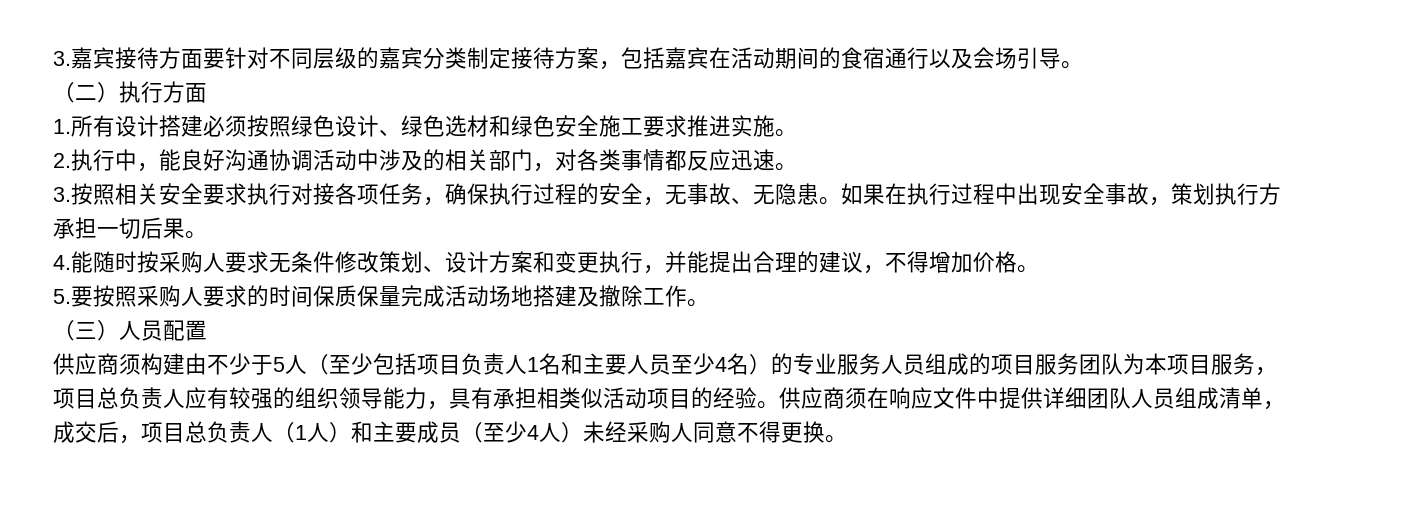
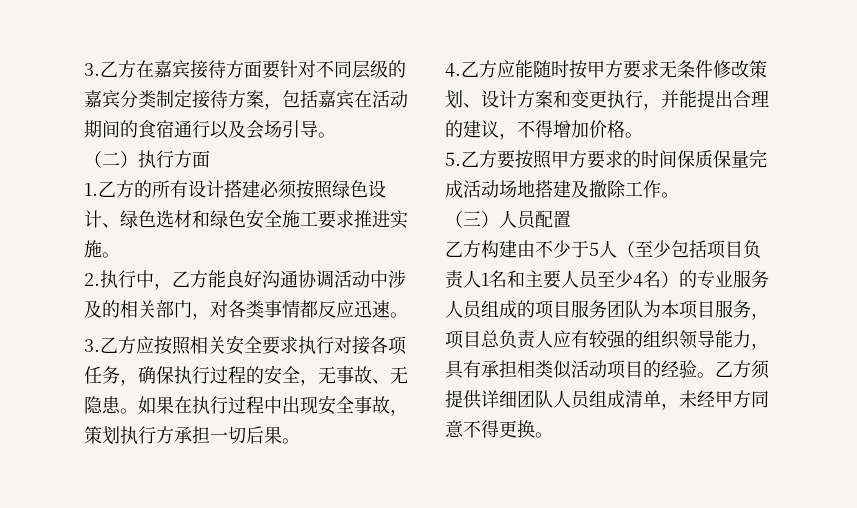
- 3.嘉宾接待方面要针对不同层级的嘉宾分类制定接待方案，包括嘉宾在活动期间的食宿通行以及会场引导。
+ 3.乙方在嘉宾接待方面要针对不同层级的嘉宾分类制定接待方案，包括嘉宾在活动期间的食宿通行以及会场引导。
- 1.所有设计搭建必须按照绿色设计、绿色选材和绿色安全施工要求推进实施。
+ 1.乙方的所有设计搭建必须按照绿色设计、绿色选材和绿色安全施工要求推进实施。
- 2.执行中，能良好沟通协调活动中涉及的相关部门，对各类事情都反应迅速。
+ 2.执行中，乙方能良好沟通协调活动中涉及的相关部门，对各类事情都反应迅速。
- 3.按照相关安全要求执行对接各项任务，确保执行过程的安全，无事故、无隐患。
+ 3.乙方应按照相关安全要求执行对接各项任务，确保执行过程的安全，无事故、无隐患。
- 4.能随时按采购人要求无条件修改策划、设计方案和变更执行，并能提出合理的建议，不得增加价格。
+ 4.乙方应能随时按甲方要求无条件修改策划、设计方案和变更执行，并能提出合理的建议，不得增加价格。
- 5.要按照采购人要求的时间保质保量完成活动场地搭建及撤除工作。
+ 5.乙方要按照甲方要求的时间保质保量完成活动场地搭建及撤除工作。
- 供应商须构建由不少于5人（至少包括项目负责人1名和主要人员至少4名）的专业服务人员组成的项目服务团队为本项目服务，项目总负责人应有较强的组织领导能力，具有承担相类似活动项目的经验。
+ 乙方构建由不少于5人（至少包括项目负责人1名和主要人员至少4名）的专业服务人员组成的项目服务团队为本项目服务，项目总负责人应有较强的组织领导能力，具有承担相类似活动项目的经验。
- 供应商须在响应文件中提供详细团队人员组成清单，成交后，项目总负责人（1人）和主要成员（至少4人）未经采购人同意不得更换。
+ 乙方须提供详细团队人员组成清单，未经甲方同意不得更换。

